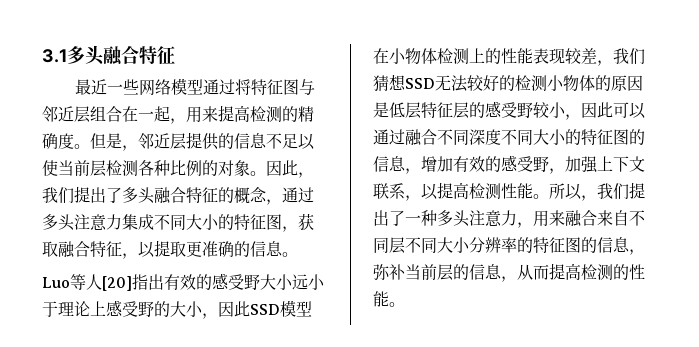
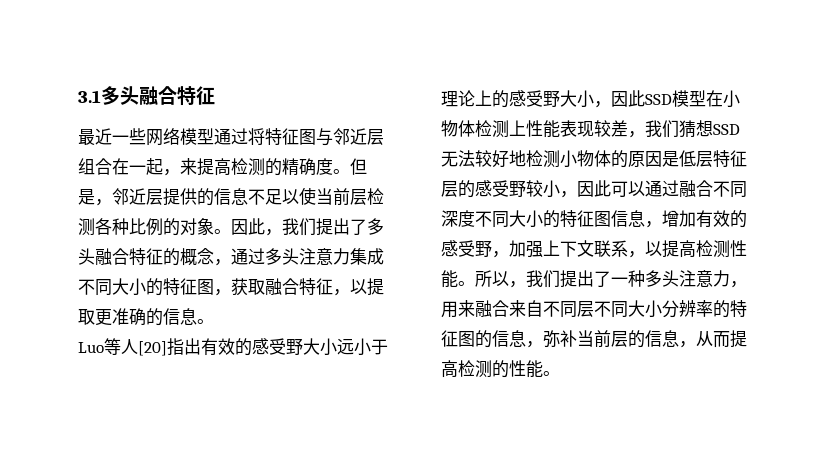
- 最近一些网络模型通过将特征图与邻近层组合在一起，用来提高检测的精确度。
+ 最近一些网络模型通过将特征图与邻近层组合在一起，来提高检测的精确度。
- Luo等人[20]指出有效的感受野大小远小于理论上感受野的大小，因此SSD模型在小物体检测上的性能表现较差，我们猜想SSD无法较好的检测小物体的原因是低层特征层的感受野较小，因此可以通过融合不同深度不同大小的特征图的信息，增加有效的感受野，加强上下文联系，以提高检测性能。
+ Luo等人[20]指出有效的感受野大小远小于理论上的感受野大小，因此SSD模型在小物体检测上性能表现较差，我们猜想SSD无法较好地检测小物体的原因是低层特征层的感受野较小，因此可以通过融合不同深度不同大小的特征图信息，增加有效的感受野，加强上下文联系，以提高检测性能。

